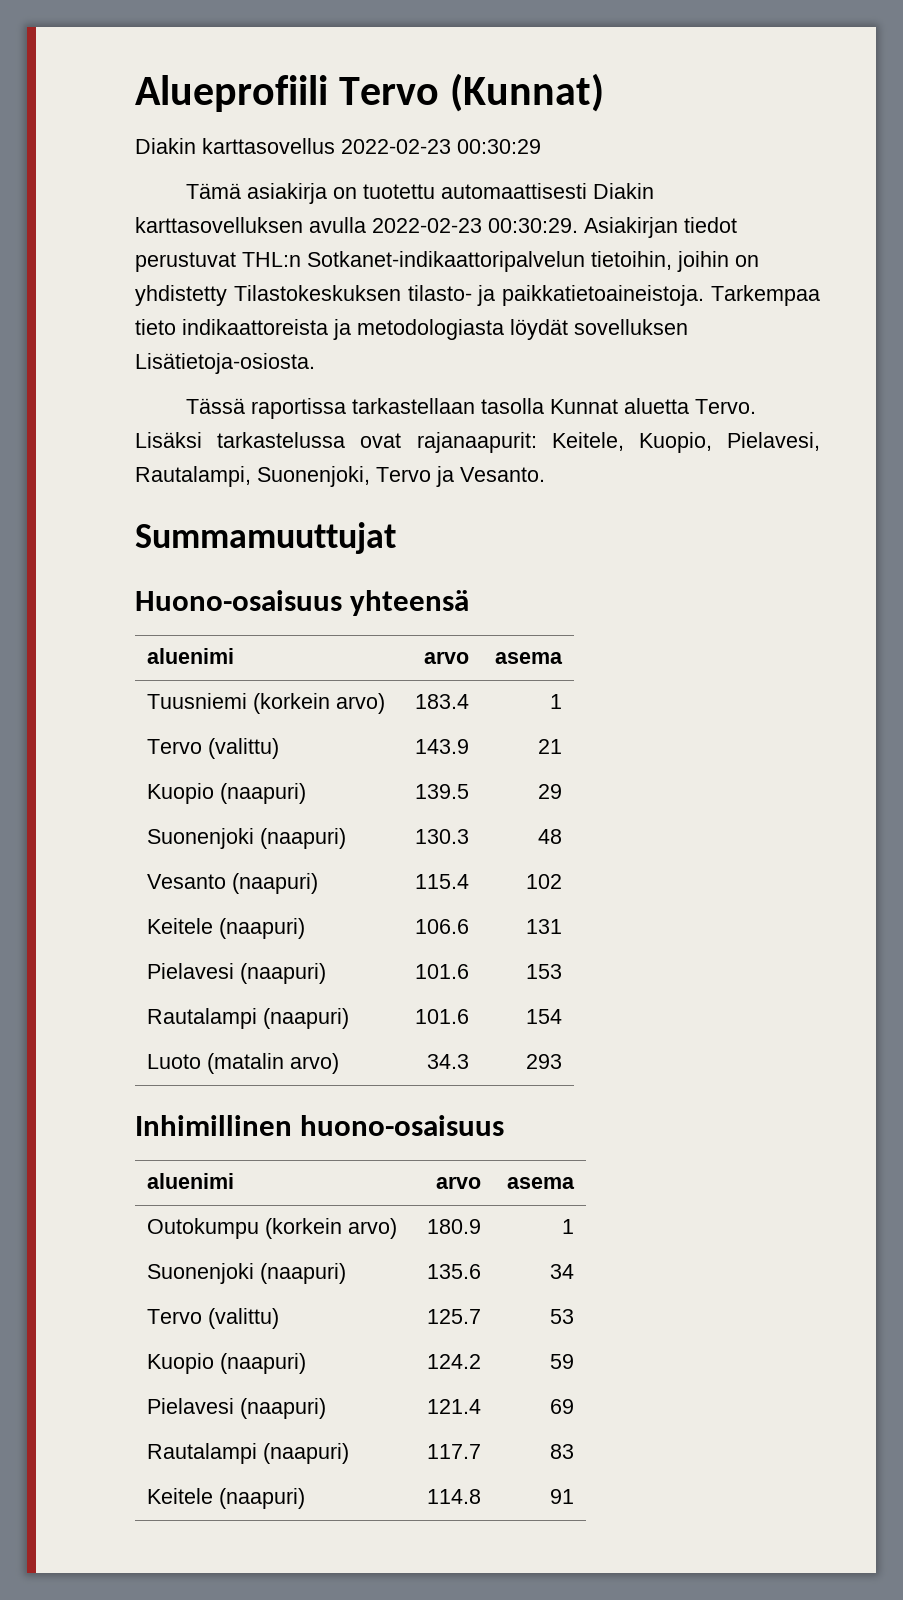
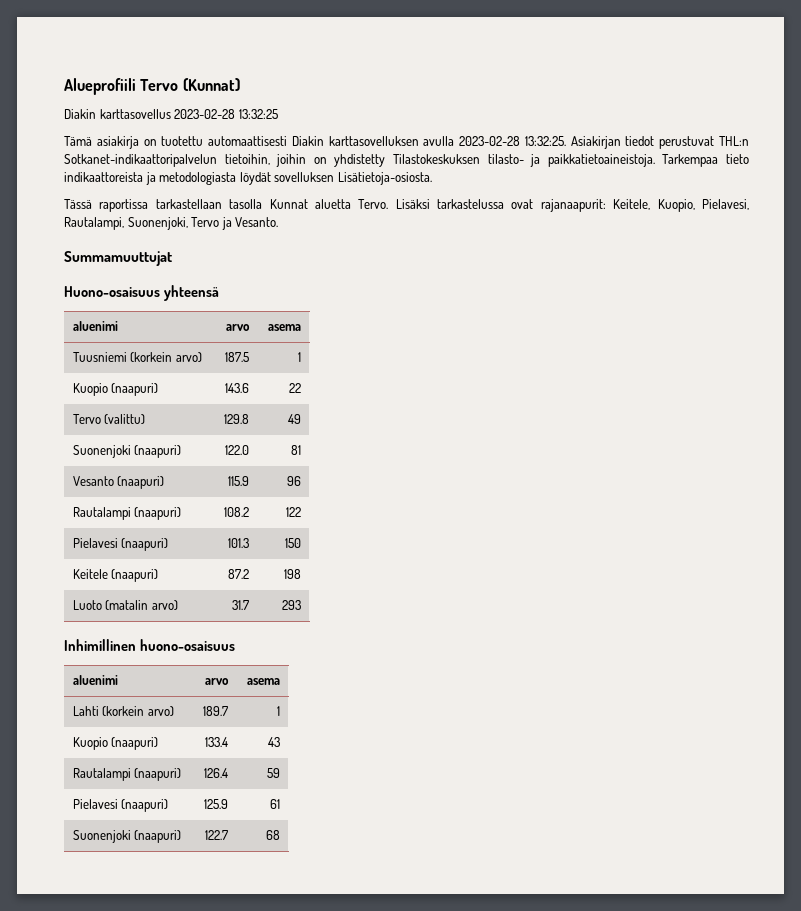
- Diakin karttasovellus 2022-02-23 00:30:29
+ Diakin karttasovellus 2023-02-28 13:32:25
- Tämä asiakirja on tuotettu automaattisesti Diakin karttasovelluksen avulla 2022-02-23 00:30:29.
+ Tämä asiakirja on tuotettu automaattisesti Diakin karttasovelluksen avulla 2023-02-28 13:32:25.
- Tuusniemi (korkein arvo) | 183.4 | 1
- Tervo (valittu) | 143.9 | 21
- Kuopio (naapuri) | 139.5 | 29
- Suonenjoki (naapuri) | 130.3 | 48
+ Tuusniemi (korkein arvo) | 187.5 | 1
+ Kuopio (naapuri) | 143.6 | 22
+ Tervo (valittu) | 129.8 | 49
+ Suonenjoki (naapuri) | 122.0 | 81
- Vesanto (naapuri) | 115.4 | 102
- Keitele (naapuri) | 106.6 | 131
- Pielavesi (naapuri) | 101.6 | 153
- Rautalampi (naapuri) | 101.6 | 154
+ Vesanto (naapuri) | 115.9 | 96
+ Rautalampi (naapuri) | 108.2 | 122
+ Pielavesi (naapuri) | 101.3 | 150
+ Keitele (naapuri) | 87.2 | 198
- Luoto (matalin arvo) | 34.3 | 293
+ Luoto (matalin arvo) | 31.7 | 293
- Outokumpu (korkein arvo) | 180.9 | 1
- Suonenjoki (naapuri) | 135.6 | 34
- Tervo (valittu) | 125.7 | 53
- Kuopio (naapuri) | 124.2 | 59
- Pielavesi (naapuri) | 121.4 | 69
- Rautalampi (naapuri) | 117.7 | 83
- Keitele (naapuri) | 114.8 | 91
+ Lahti (korkein arvo) | 189.7 | 1
+ Kuopio (naapuri) | 133.4 | 43
+ Rautalampi (naapuri) | 126.4 | 59
+ Pielavesi (naapuri) | 125.9 | 61
+ Suonenjoki (naapuri) | 122.7 | 68

